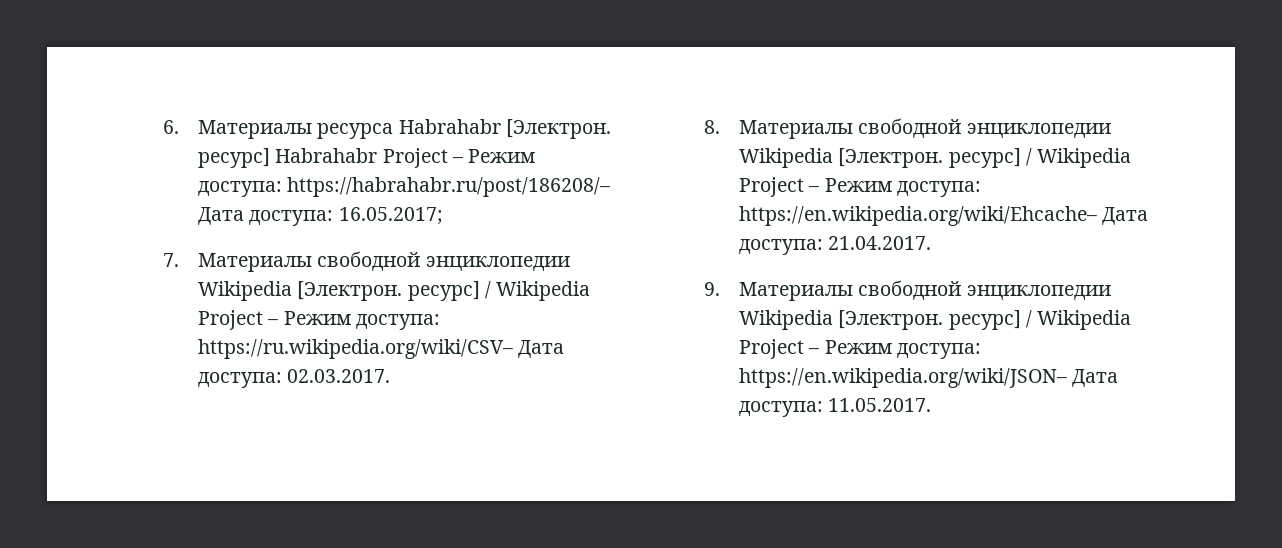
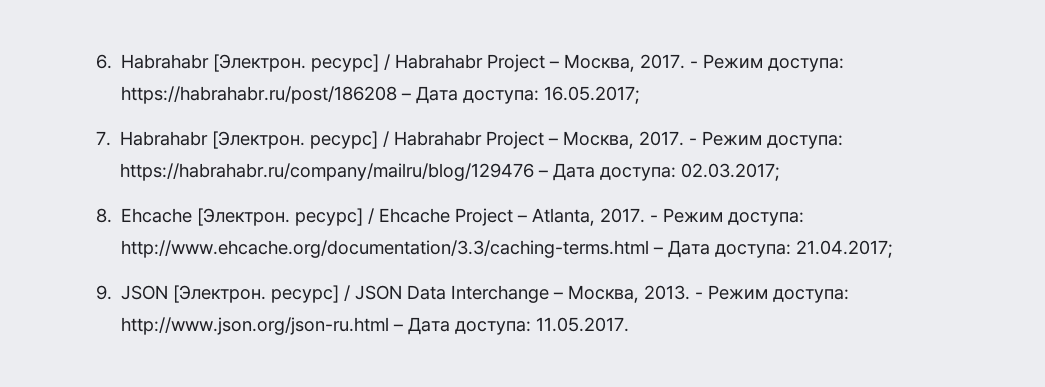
- 6. Материалы ресурса Habrahabr [Электрон. ресурс] Habrahabr Project – Режим доступа: https://habrahabr.ru/post/186208/– Дата доступа: 16.05.2017;
+ 6. Habrahabr [Электрон. ресурс] / Habrahabr Project – Москва, 2017. - Режим доступа: https://habrahabr.ru/post/186208 – Дата доступа: 16.05.2017;
- 7. Материалы свободной энциклопедии Wikipedia [Электрон. ресурс] / Wikipedia Project – Режим доступа: https://ru.wikipedia.org/wiki/CSV– Дата доступа: 02.03.2017.
+ 7. Habrahabr [Электрон. ресурс] / Habrahabr Project – Москва, 2017. - Режим доступа: https://habrahabr.ru/company/mailru/blog/129476 – Дата доступа: 02.03.2017;
- 8. Материалы свободной энциклопедии Wikipedia [Электрон. ресурс] / Wikipedia Project – Режим доступа: https://en.wikipedia.org/wiki/Ehcache– Дата доступа: 21.04.2017.
+ 8. Ehcache [Электрон. ресурс] / Ehcache Project – Atlanta, 2017. - Режим доступа: http://www.ehcache.org/documentation/3.3/caching-terms.html – Дата доступа: 21.04.2017;
- 9. Материалы свободной энциклопедии Wikipedia [Электрон. ресурс] / Wikipedia Project – Режим доступа: https://en.wikipedia.org/wiki/JSON– Дата доступа: 11.05.2017.
+ 9. JSON [Электрон. ресурс] / JSON Data Interchange – Mосква, 2013. - Режим доступа: http://www.json.org/json-ru.html – Дата доступа: 11.05.2017.

